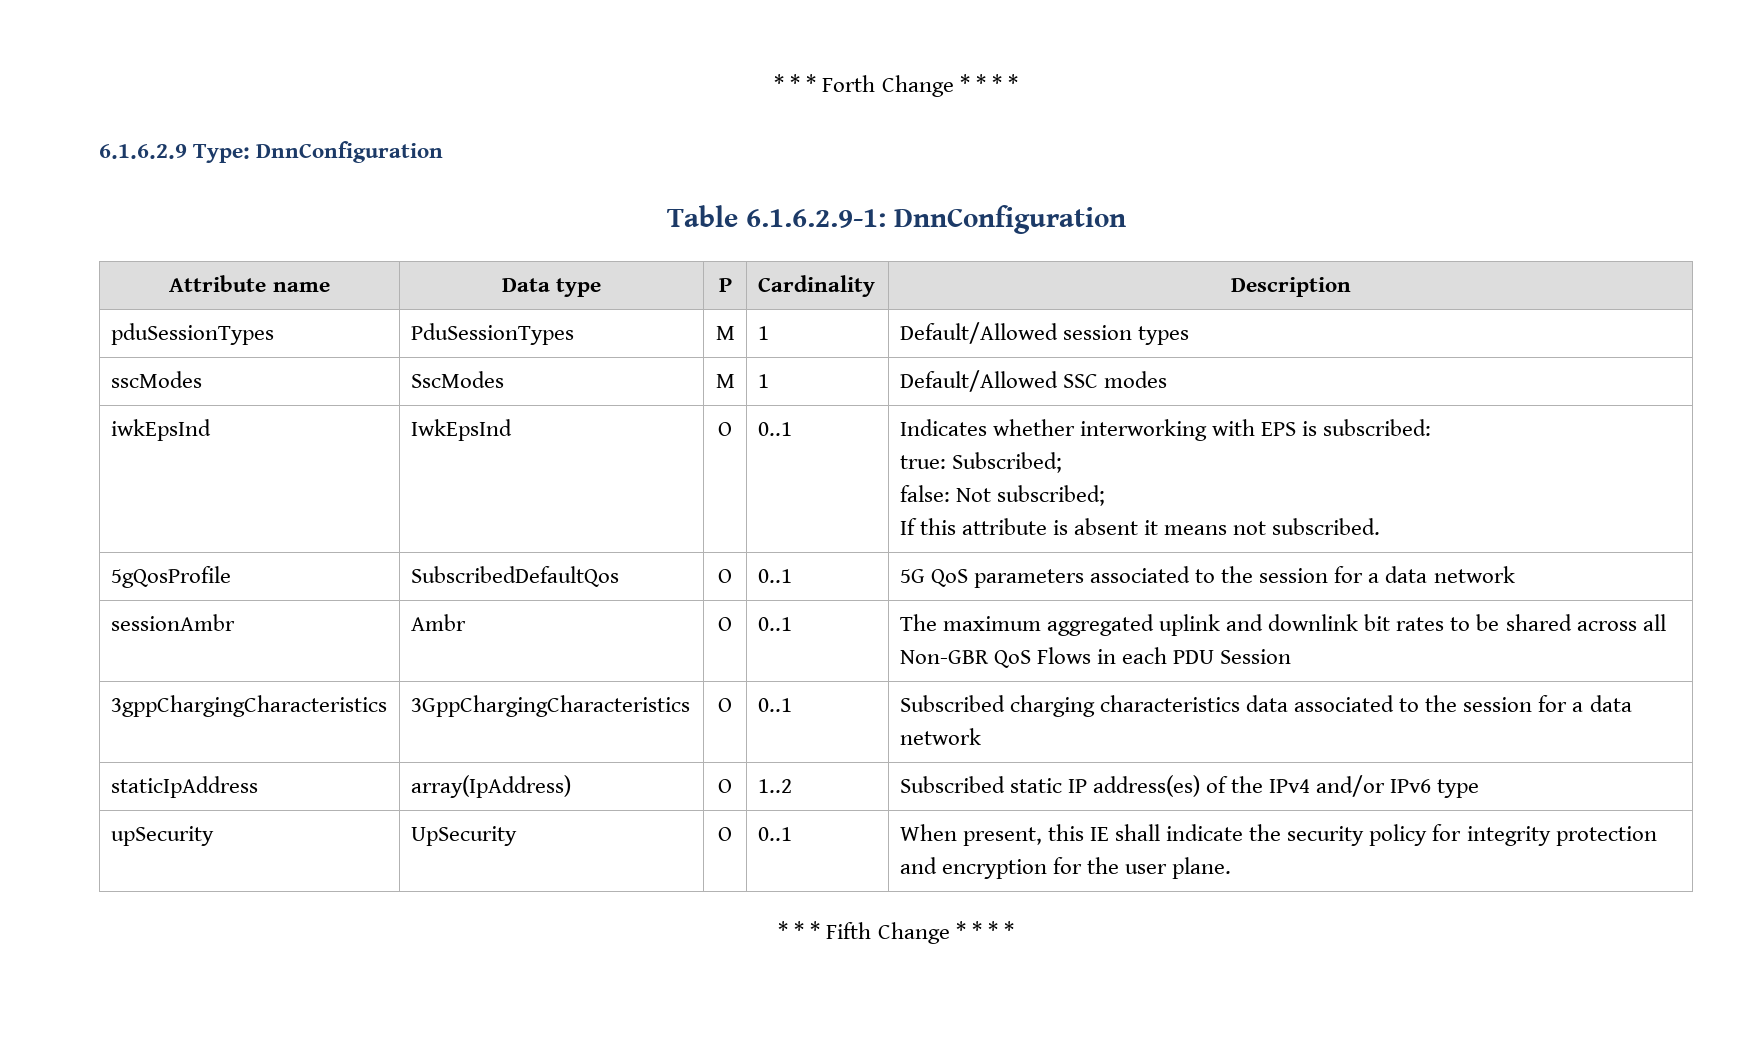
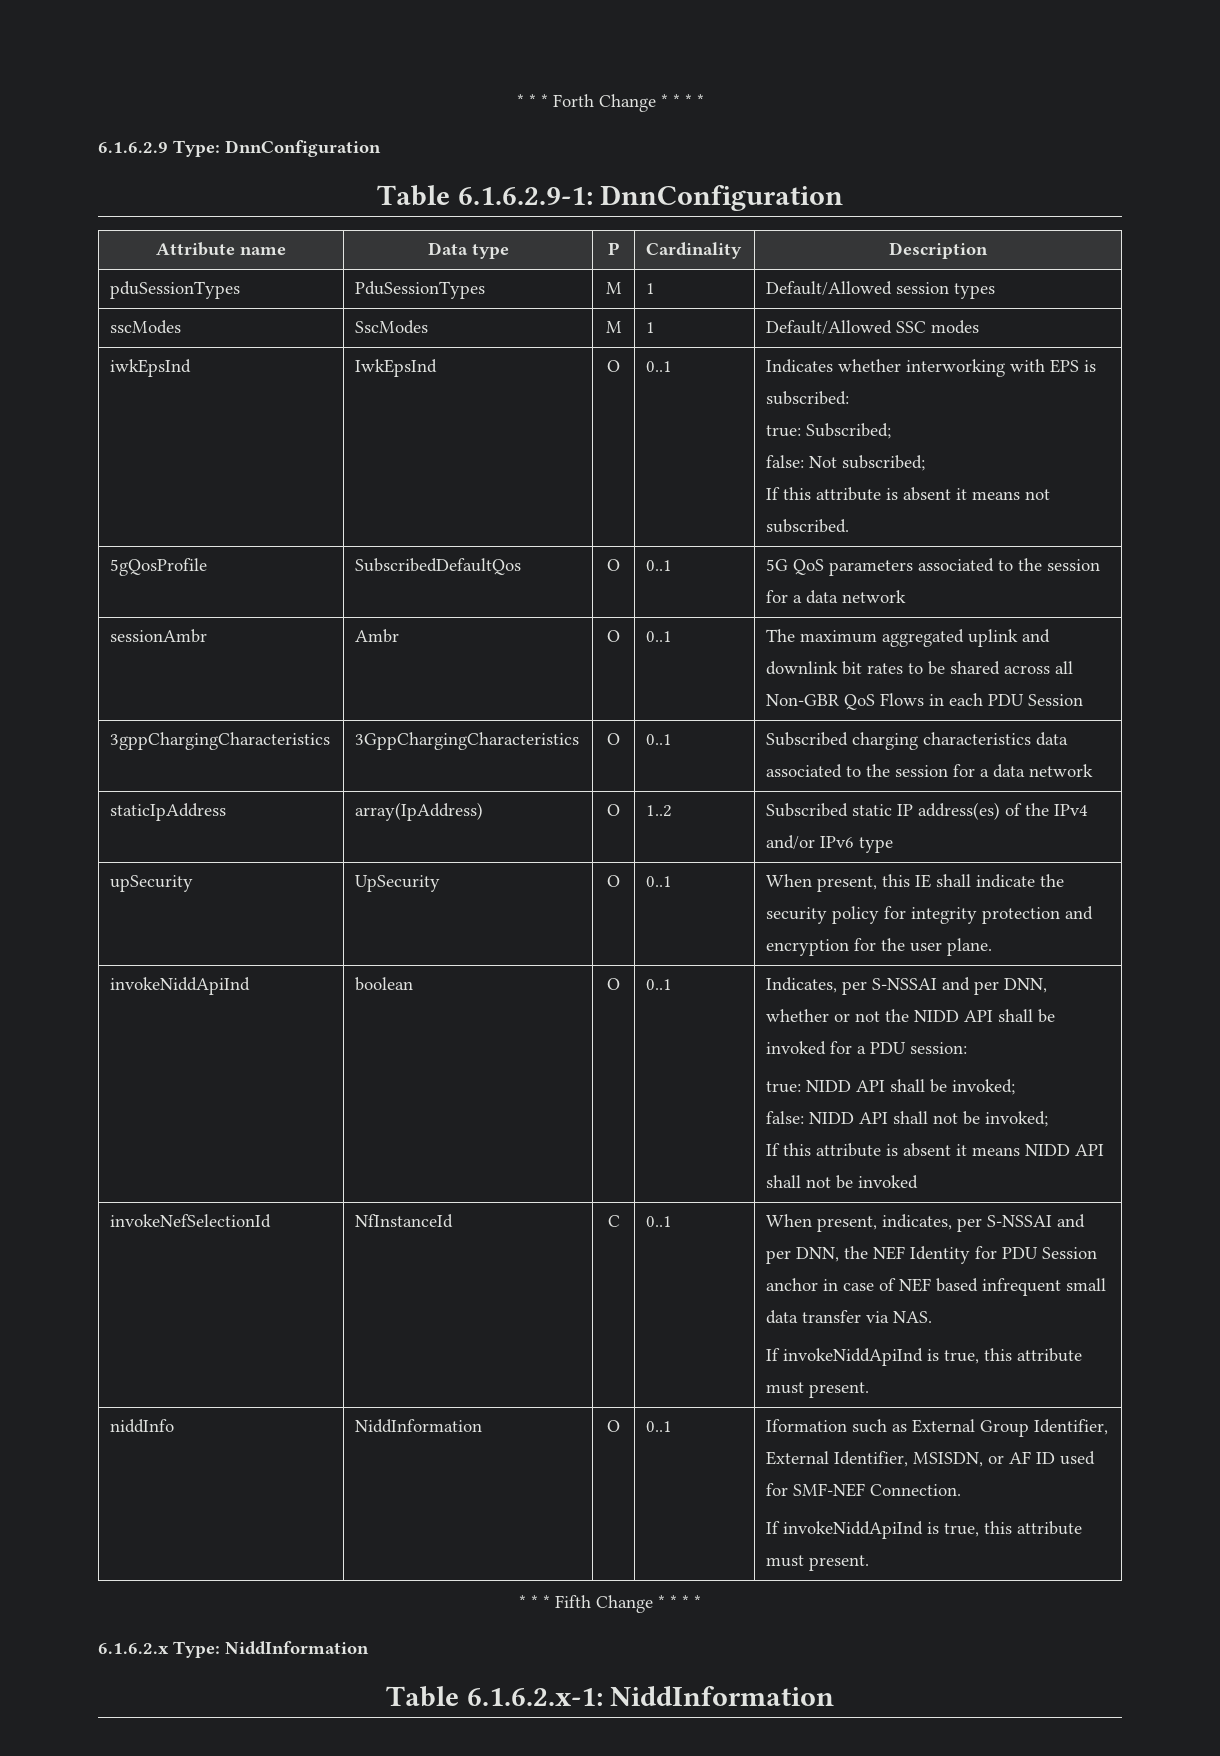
+ invokeNiddApiInd | boolean | O | 0..1 | Indicates, per S-NSSAI and per DNN, whether or not the NIDD API shall be invoked for a PDU session:
+ true: NIDD API shall be invoked;
+ false: NIDD API shall not be invoked;
+ If this attribute is absent it means NIDD API shall not be invoked
+ invokeNefSelectionId | NfInstanceId | C | 0..1 | When present, indicates, per S-NSSAI and per DNN, the NEF Identity for PDU Session anchor in case of NEF based infrequent small data transfer via NAS.
+ If invokeNiddApiInd is true, this attribute must present.
+ niddInfo | NiddInformation | O | 0..1 | Iformation such as External Group Identifier, External Identifier, MSISDN, or AF ID used for SMF-NEF Connection.
+ If invokeNiddApiInd is true, this attribute must present.
+ 6.1.6.2.x Type: NiddInformation
+ Table 6.1.6.2.x-1: NiddInformation

